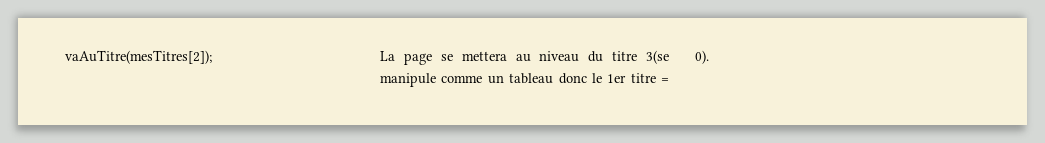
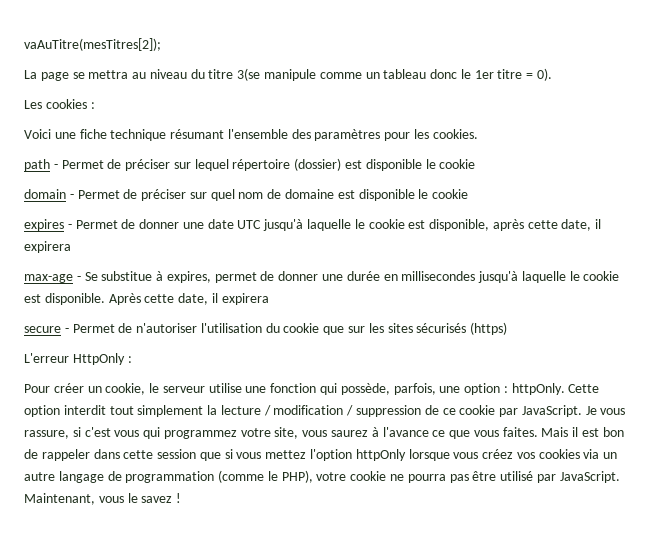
- La page se mettera au niveau du titre 3(se manipule comme un tableau donc le 1er titre = 0).
+ La page se mettra au niveau du titre 3(se manipule comme un tableau donc le 1er titre = 0).
+ Les cookies :
+ Voici une fiche technique résumant l'ensemble des paramètres pour les cookies.
+ path - Permet de préciser sur lequel répertoire (dossier) est disponible le cookie
+ domain - Permet de préciser sur quel nom de domaine est disponible le cookie
+ expires - Permet de donner une date UTC jusqu'à laquelle le cookie est disponible, après cette date, il expirera
+ max-age - Se substitue à expires, permet de donner une durée en millisecondes jusqu'à laquelle le cookie est disponible. Après cette date, il expirera
+ secure - Permet de n'autoriser l'utilisation du cookie que sur les sites sécurisés (https)
+ L'erreur HttpOnly :
+ Pour créer un cookie, le serveur utilise une fonction qui possède, parfois, une option : httpOnly. Cette option interdit tout simplement la lecture / modification / suppression de ce cookie par JavaScript. Je vous rassure, si c'est vous qui programmez votre site, vous saurez à l'avance ce que vous faites. Mais il est bon de rappeler dans cette session que si vous mettez l'option httpOnly lorsque vous créez vos cookies via un autre langage de programmation (comme le PHP), votre cookie ne pourra pas être utilisé par JavaScript. Maintenant, vous le savez !

